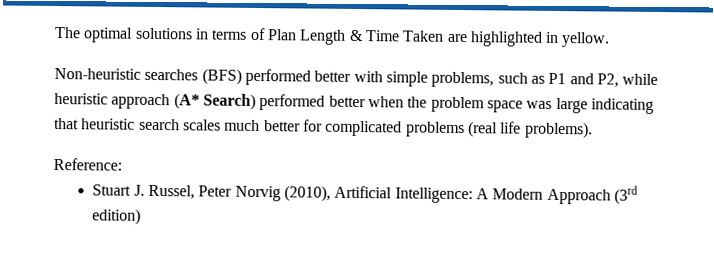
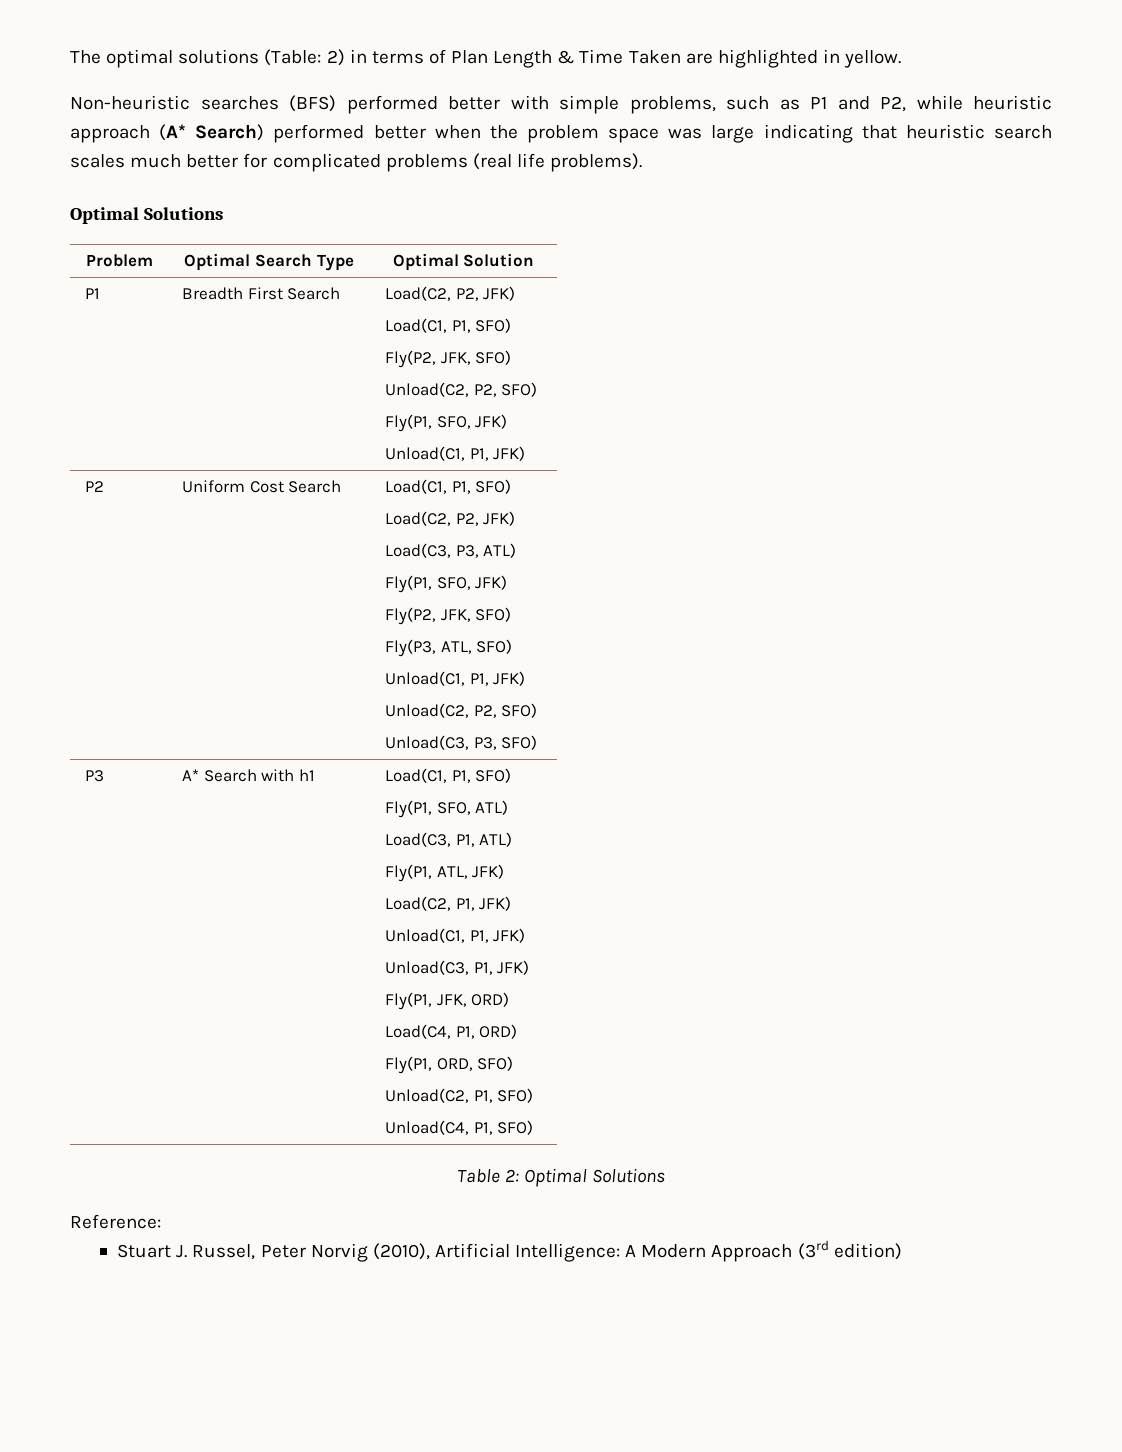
- The optimal solutions in terms of Plan Length & Time Taken are highlighted in yellow.
+ The optimal solutions (Table: 2) in terms of Plan Length & Time Taken are highlighted in yellow.
  Non-heuristic searches (BFS) performed better with simple problems, such as P1 and P2, while heuristic approach (A* Search) performed better when the problem space was large indicating that heuristic search scales much better for complicated problems (real life problems).
+ Optimal Solutions
+ Problem | Optimal Search Type | Optimal Solution
+ P1 | Breadth First Search | Load(C2, P2, JFK)
+ Load(C1, P1, SFO)
+ Fly(P2, JFK, SFO)
+ Unload(C2, P2, SFO)
+ Fly(P1, SFO, JFK)
+ Unload(C1, P1, JFK)
+ P2 | Uniform Cost Search | Load(C1, P1, SFO)
+ Load(C2, P2, JFK)
+ Load(C3, P3, ATL)
+ Fly(P1, SFO, JFK)
+ Fly(P2, JFK, SFO)
+ Fly(P3, ATL, SFO)
+ Unload(C1, P1, JFK)
+ Unload(C2, P2, SFO)
+ Unload(C3, P3, SFO)
+ P3 | A* Search with h1 | Load(C1, P1, SFO)
+ Fly(P1, SFO, ATL)
+ Load(C3, P1, ATL)
+ Fly(P1, ATL, JFK)
+ Load(C2, P1, JFK)
+ Unload(C1, P1, JFK)
+ Unload(C3, P1, JFK)
+ Fly(P1, JFK, ORD)
+ Load(C4, P1, ORD)
+ Fly(P1, ORD, SFO)
+ Unload(C2, P1, SFO)
+ Unload(C4, P1, SFO)
+ Table 2: Optimal Solutions

